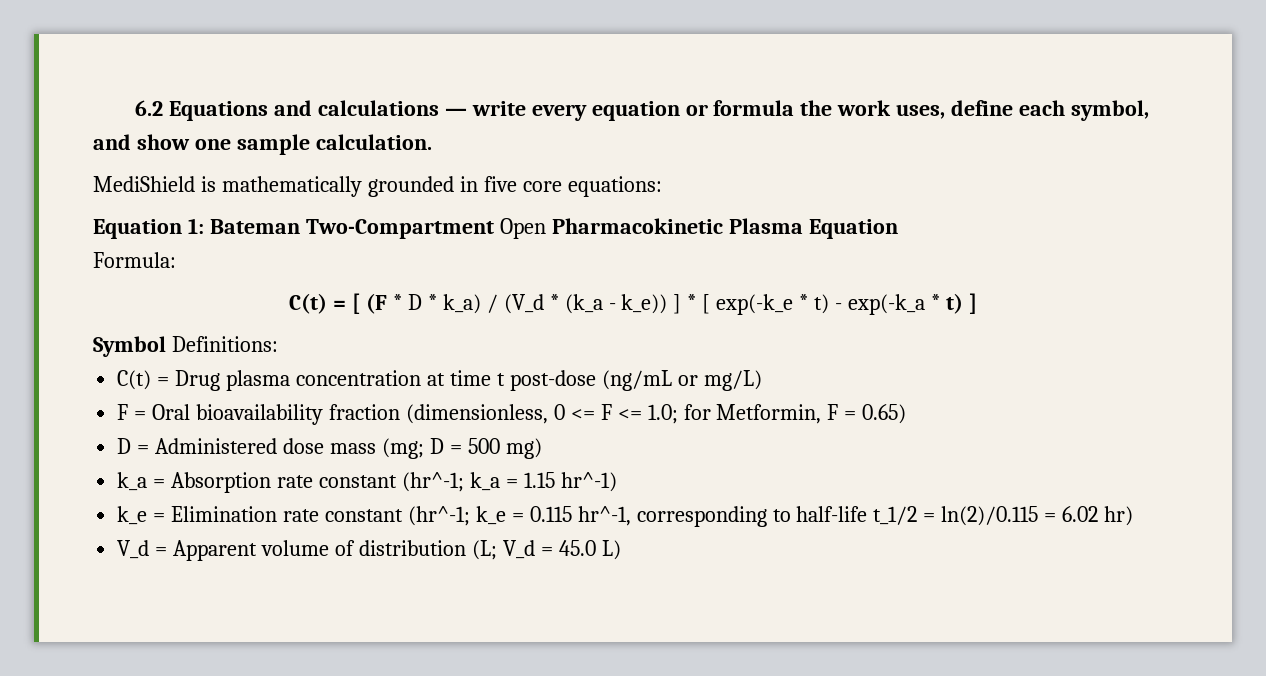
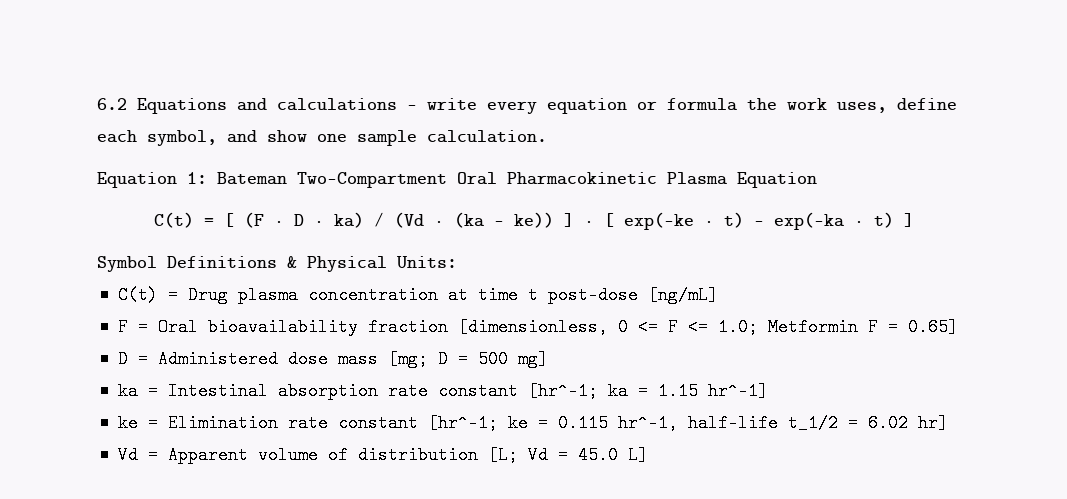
- MediShield is mathematically grounded in five core equations:
- Equation 1: Bateman Two-Compartment Open Pharmacokinetic Plasma Equation
+ Equation 1: Bateman Two-Compartment Oral Pharmacokinetic Plasma Equation
- Formula:
- C(t) = [ (F * D * k_a) / (V_d * (k_a - k_e)) ] * [ exp(-k_e * t) - exp(-k_a * t) ]
+ C(t) = [ (F · D · ka) / (Vd · (ka - ke)) ] · [ exp(-ke · t) - exp(-ka · t) ]
- Symbol Definitions:
+ Symbol Definitions & Physical Units:
- C(t) = Drug plasma concentration at time t post-dose (ng/mL or mg/L)
+ C(t) = Drug plasma concentration at time t post-dose [ng/mL]
- F = Oral bioavailability fraction (dimensionless, 0 <= F <= 1.0; for Metformin, F = 0.65)
+ F = Oral bioavailability fraction [dimensionless, 0 <= F <= 1.0; Metformin F = 0.65]
- D = Administered dose mass (mg; D = 500 mg)
- k_a = Absorption rate constant (hr^-1; k_a = 1.15 hr^-1)
- k_e = Elimination rate constant (hr^-1; k_e = 0.115 hr^-1, corresponding to half-life t_1/2 = ln(2)/0.115 = 6.02 hr)
- V_d = Apparent volume of distribution (L; V_d = 45.0 L)
+ D = Administered dose mass [mg; D = 500 mg]
+ ka = Intestinal absorption rate constant [hr^-1; ka = 1.15 hr^-1]
+ ke = Elimination rate constant [hr^-1; ke = 0.115 hr^-1, half-life t_1/2 = 6.02 hr]
+ Vd = Apparent volume of distribution [L; Vd = 45.0 L]

